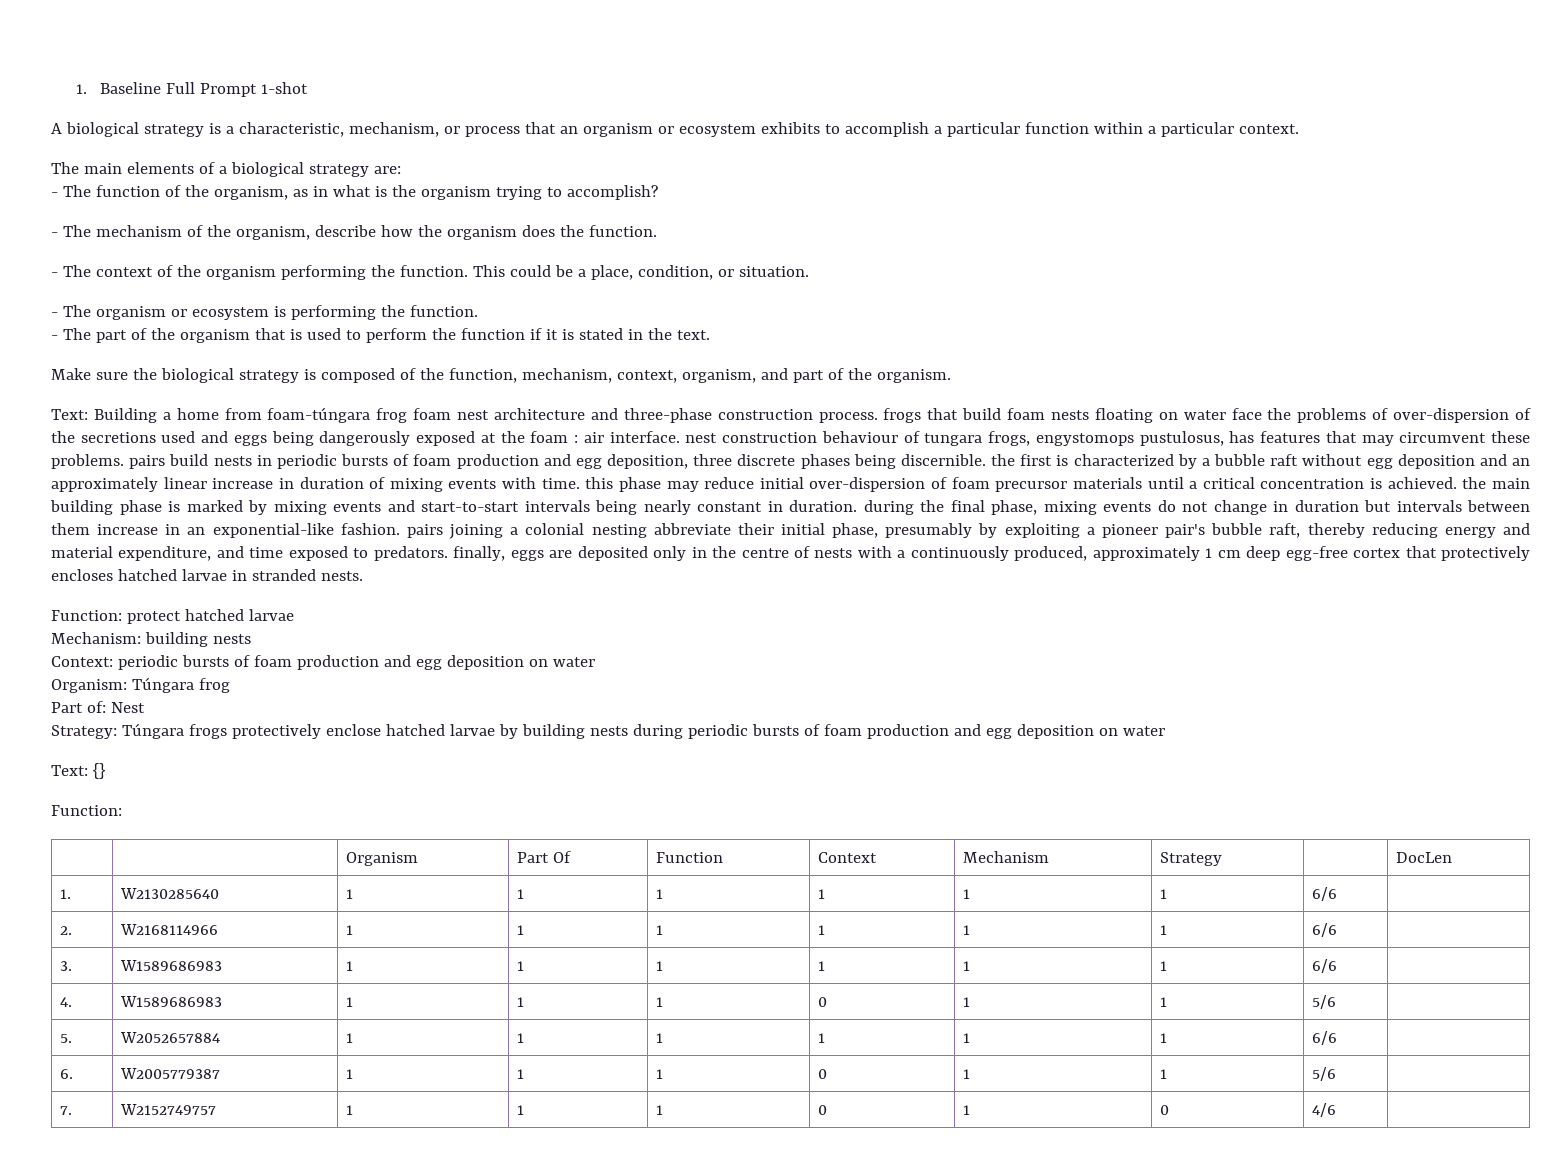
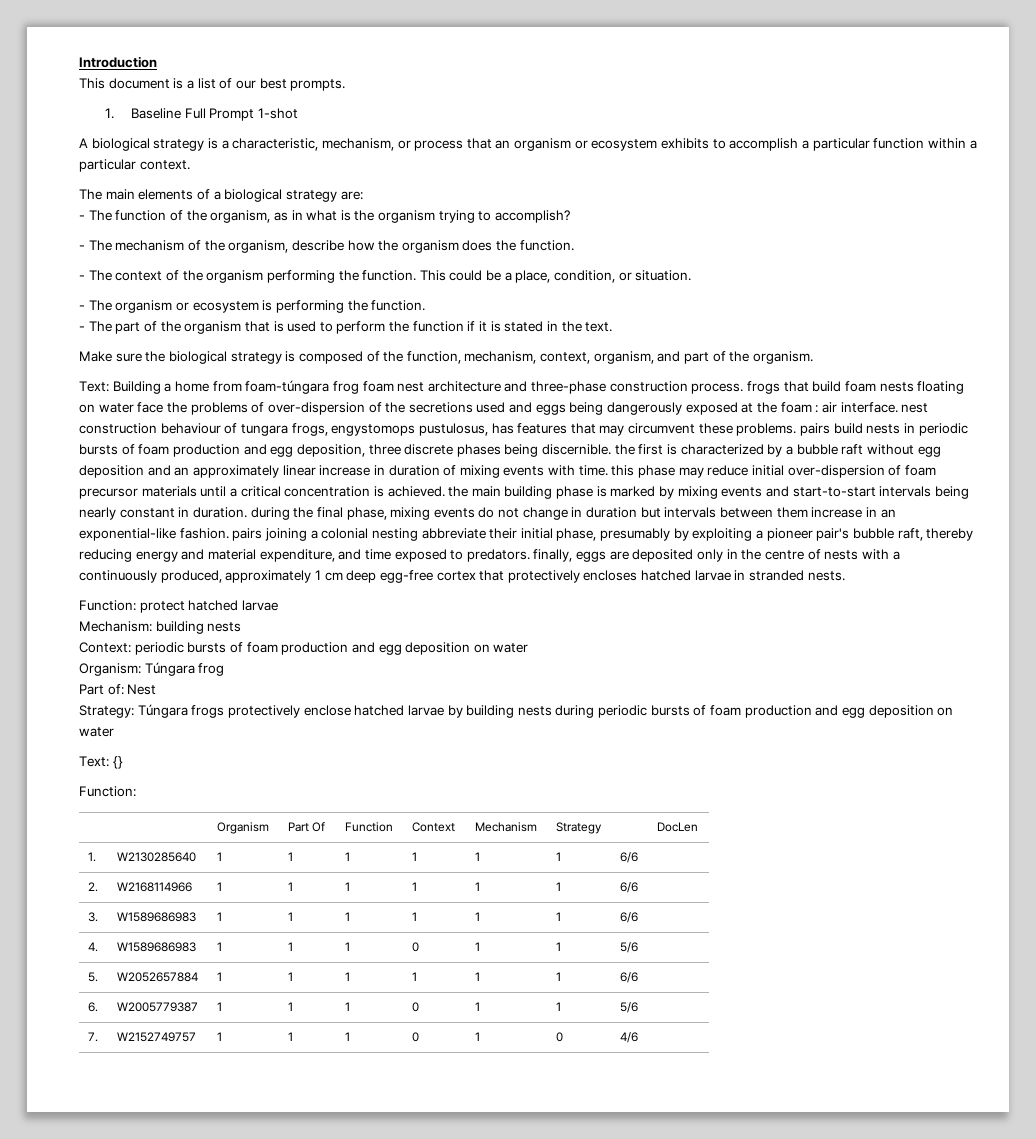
+ Introduction
+ This document is a list of our best prompts.

